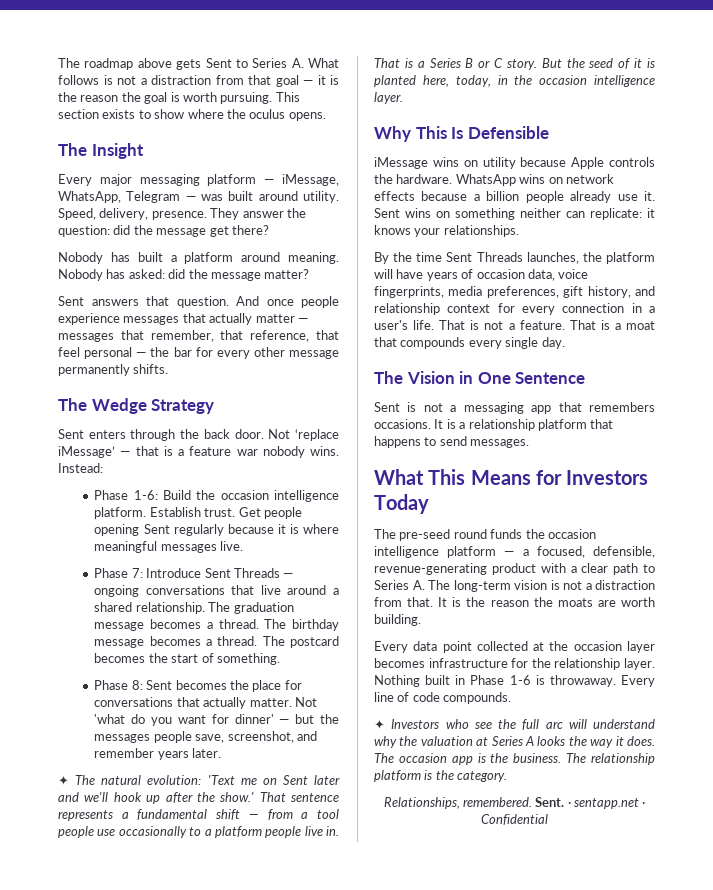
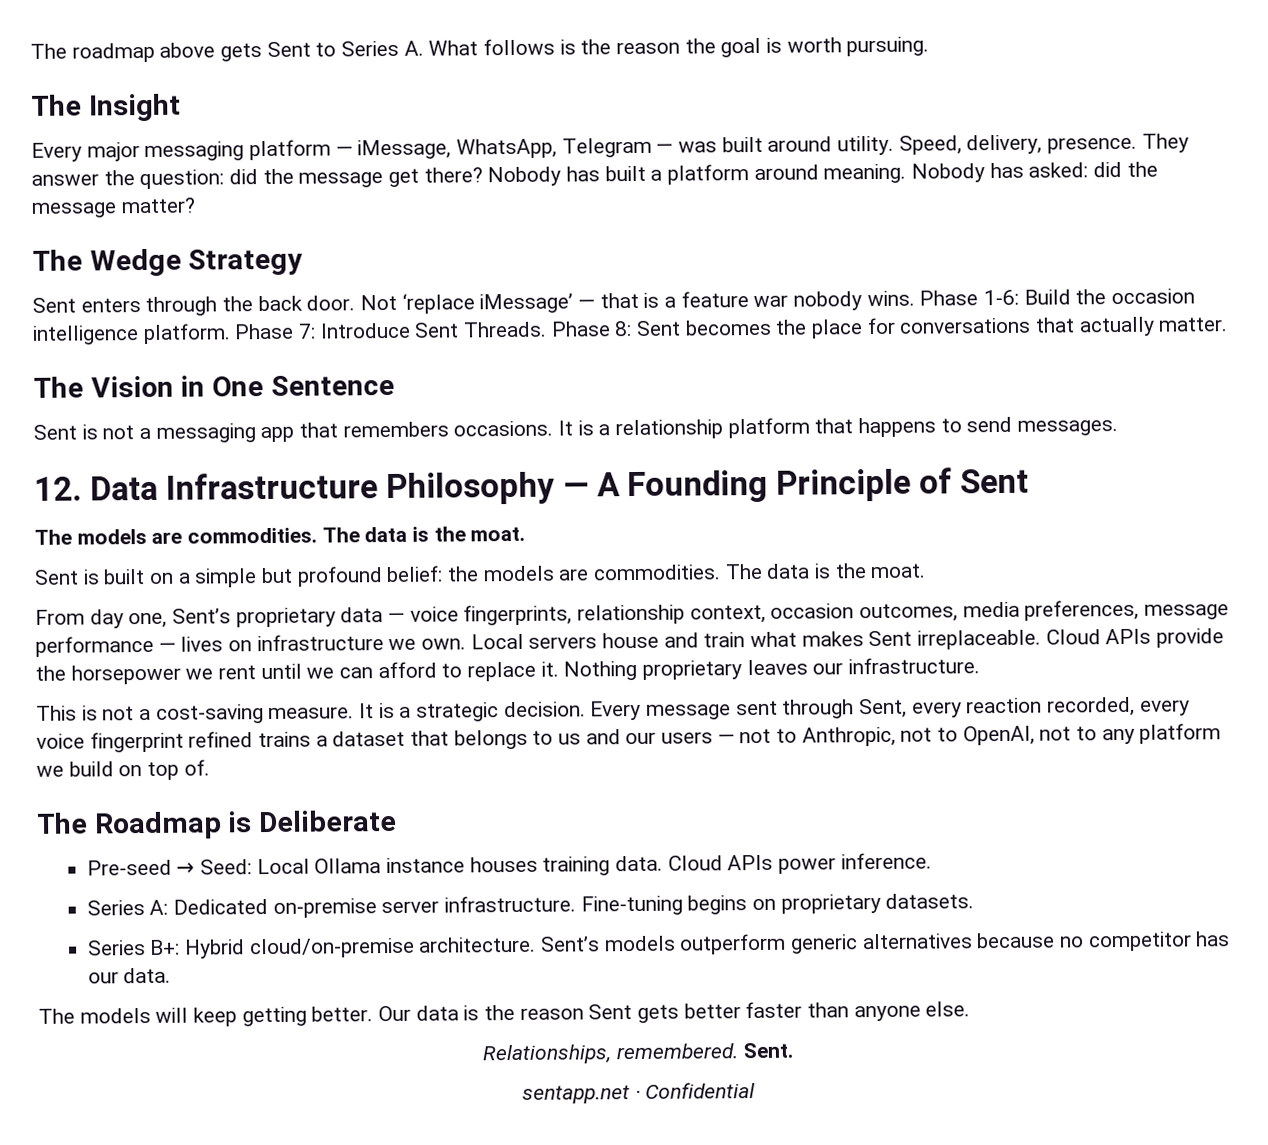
- The roadmap above gets Sent to Series A. What follows is not a distraction from that goal — it is the reason the goal is worth pursuing. This section exists to show where the oculus opens.
+ The roadmap above gets Sent to Series A. What follows is the reason the goal is worth pursuing.
- They answer the question: did the message get there?
- Nobody has built a platform around meaning.
+ They answer the question: did the message get there? Nobody has built a platform around meaning.
- Sent answers that question. And once people experience messages that actually matter — messages that remember, that reference, that feel personal — the bar for every other message permanently shifts.
- Not ‘replace iMessage’ — that is a feature war nobody wins. Instead:
- Phase 1-6: Build the occasion intelligence platform.
+ Not ‘replace iMessage’ — that is a feature war nobody wins. Phase 1-6: Build the occasion intelligence platform.
- Establish trust. Get people opening Sent regularly because it is where meaningful messages live.
- Phase 7: Introduce Sent Threads — ongoing conversations that live around a shared relationship. The graduation message becomes a thread. The birthday message becomes a thread. The postcard becomes the start of something.
- Phase 8: Sent becomes the place for conversations that actually matter. Not 'what do you want for dinner' — but the messages people save, screenshot, and remember years later.
- ✦ The natural evolution: 'Text me on Sent later and we'll hook up after the show.' That sentence represents a fundamental shift — from a tool people use occasionally to a platform people live in. That is a Series B or C story. But the seed of it is planted here, today, in the occasion intelligence layer.
- Why This Is Defensible
- iMessage wins on utility because Apple controls the hardware. WhatsApp wins on network effects because a billion people already use it. Sent wins on something neither can replicate: it knows your relationships.
- By the time Sent Threads launches, the platform will have years of occasion data, voice fingerprints, media preferences, gift history, and relationship context for every connection in a user's life. That is not a feature. That is a moat that compounds every single day.
+ Phase 7: Introduce Sent Threads. Phase 8: Sent becomes the place for conversations that actually matter.
- What This Means for Investors Today
- The pre-seed round funds the occasion intelligence platform — a focused, defensible, revenue-generating product with a clear path to Series A. The long-term vision is not a distraction from that. It is the reason the moats are worth building.
- Every data point collected at the occasion layer becomes infrastructure for the relationship layer. Nothing built in Phase 1-6 is throwaway. Every line of code compounds.
- ✦ Investors who see the full arc will understand why the valuation at Series A looks the way it does. The occasion app is the business. The relationship platform is the category.
+ 12. Data Infrastructure Philosophy — A Founding Principle of Sent
+ The models are commodities. The data is the moat.
+ Sent is built on a simple but profound belief: the models are commodities. The data is the moat.
+ From day one, Sent’s proprietary data — voice fingerprints, relationship context, occasion outcomes, media preferences, message performance — lives on infrastructure we own. Local servers house and train what makes Sent irreplaceable. Cloud APIs provide the horsepower we rent until we can afford to replace it. Nothing proprietary leaves our infrastructure.
+ This is not a cost-saving measure. It is a strategic decision. Every message sent through Sent, every reaction recorded, every voice fingerprint refined trains a dataset that belongs to us and our users — not to Anthropic, not to OpenAI, not to any platform we build on top of.
+ The Roadmap is Deliberate
+ Pre-seed → Seed: Local Ollama instance houses training data. Cloud APIs power inference.
+ Series A: Dedicated on-premise server infrastructure. Fine-tuning begins on proprietary datasets.
+ Series B+: Hybrid cloud/on-premise architecture. Sent’s models outperform generic alternatives because no competitor has our data.
+ The models will keep getting better. Our data is the reason Sent gets better faster than anyone else.
- Sent. · sentapp.net · Confidential
+ Sent.
+ sentapp.net · Confidential

